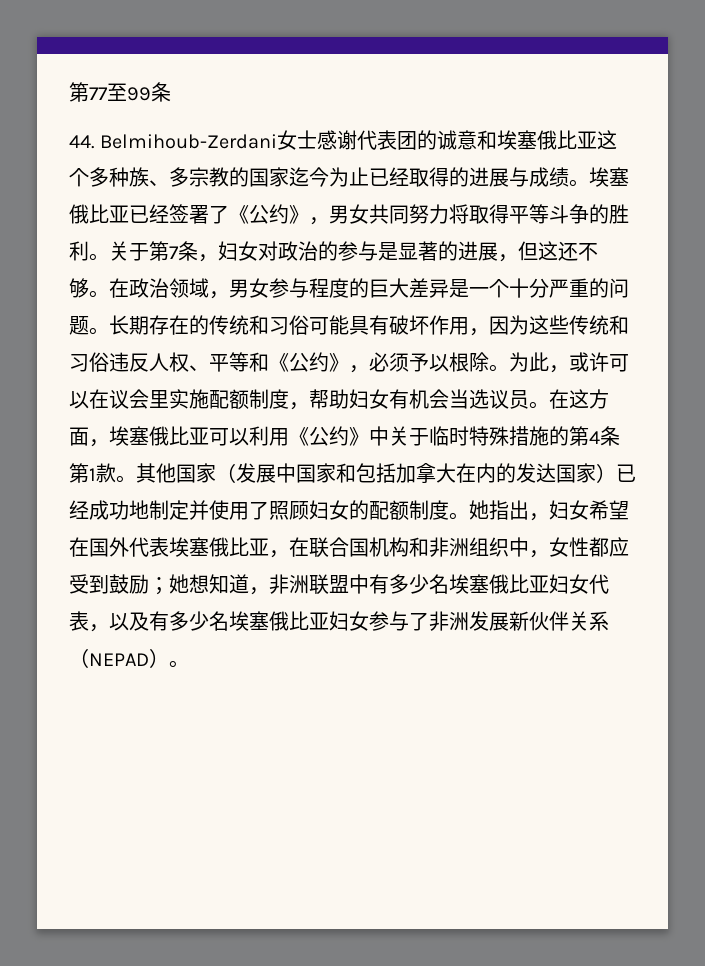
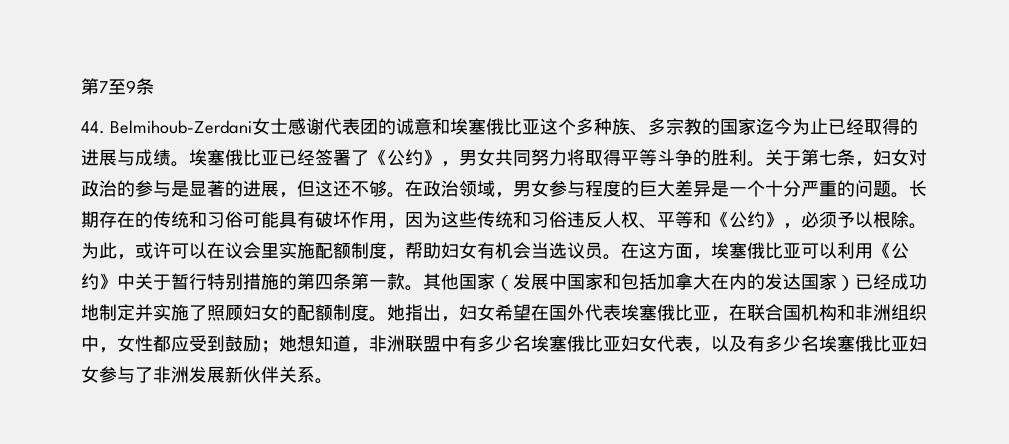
- 第77至99条
+ 第7至9条
- 关于第7条，妇女对政治的参与是显著的进展，但这还不够。
+ 关于第七条，妇女对政治的参与是显著的进展，但这还不够。
- 在这方面，埃塞俄比亚可以利用《公约》中关于临时特殊措施的第4条第1款。
+ 在这方面，埃塞俄比亚可以利用《公约》中关于暂行特别措施的第四条第一款。
- 其他国家（发展中国家和包括加拿大在内的发达国家）已经成功地制定并使用了照顾妇女的配额制度。
+ 其他国家（发展中国家和包括加拿大在内的发达国家）已经成功地制定并实施了照顾妇女的配额制度。
- 她指出，妇女希望在国外代表埃塞俄比亚，在联合国机构和非洲组织中，女性都应受到鼓励；她想知道，非洲联盟中有多少名埃塞俄比亚妇女代表，以及有多少名埃塞俄比亚妇女参与了非洲发展新伙伴关系（NEPAD）。
+ 她指出，妇女希望在国外代表埃塞俄比亚，在联合国机构和非洲组织中，女性都应受到鼓励；她想知道，非洲联盟中有多少名埃塞俄比亚妇女代表，以及有多少名埃塞俄比亚妇女参与了非洲发展新伙伴关系。

